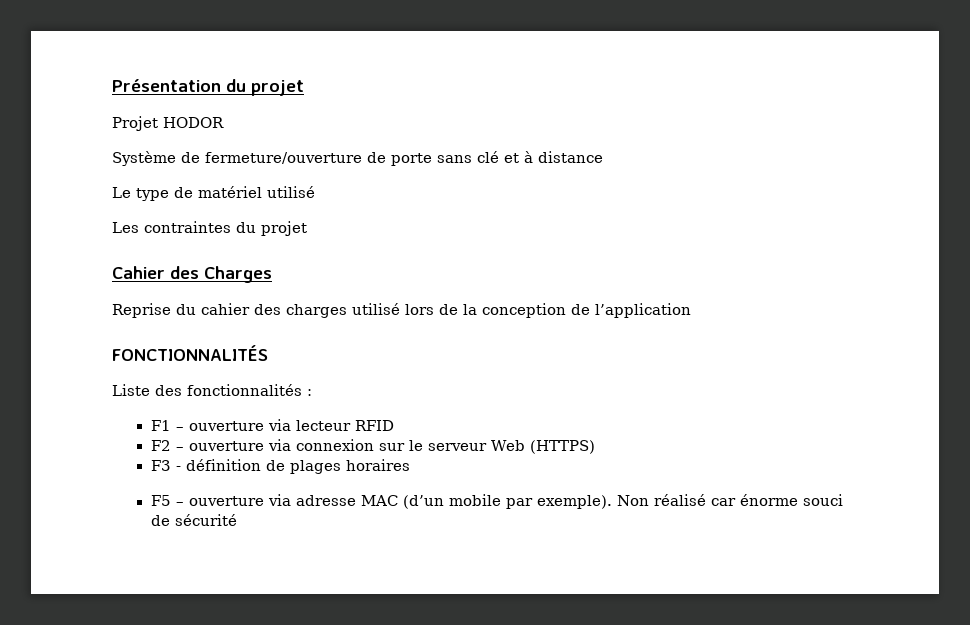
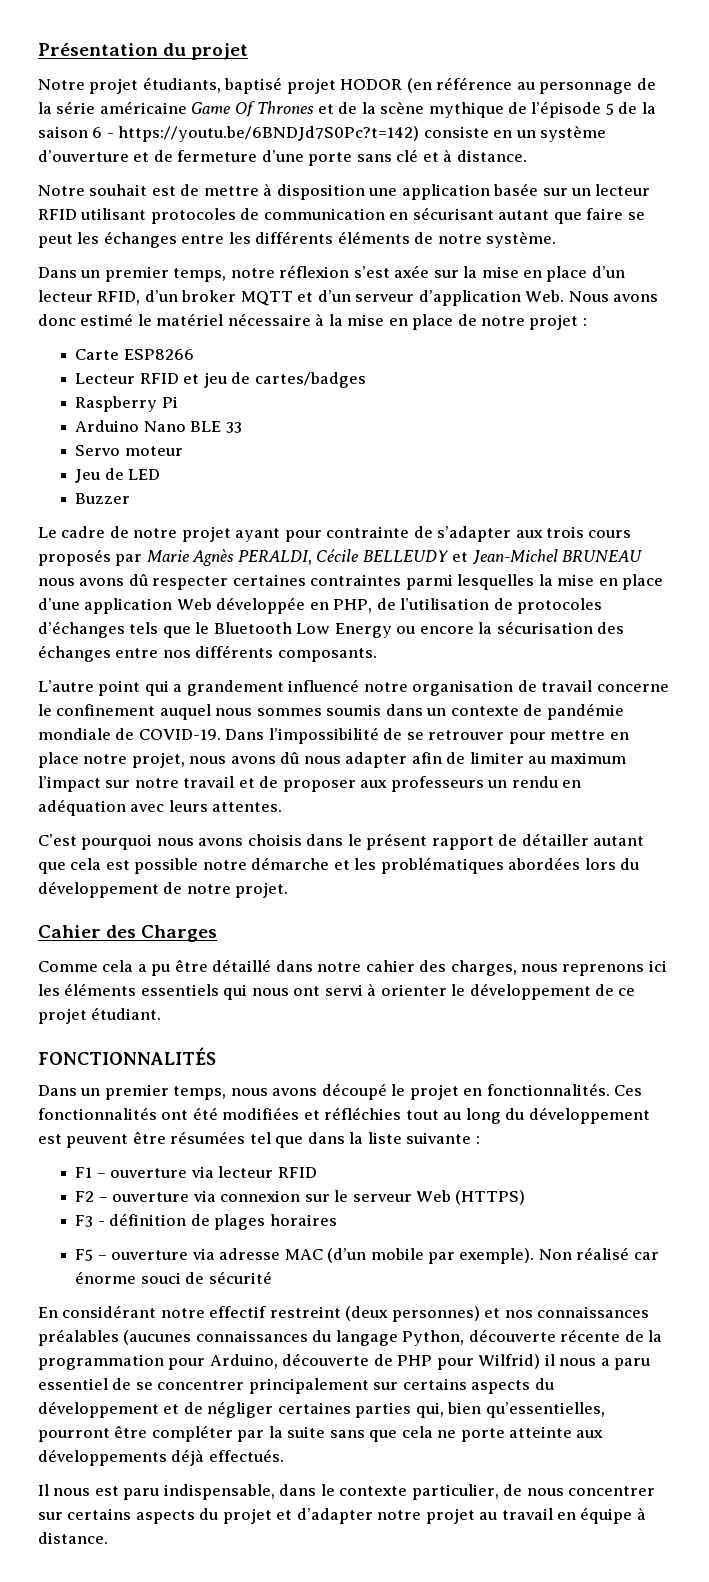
- Projet HODOR
- Système de fermeture/ouverture de porte sans clé et à distance
- Le type de matériel utilisé
- Les contraintes du projet
+ Notre projet étudiants, baptisé projet HODOR (en référence au personnage de la série américaine Game Of Thrones et de la scène mythique de l’épisode 5 de la saison 6 - https://youtu.be/6BNDJd7S0Pc?t=142) consiste en un système d’ouverture et de fermeture d’une porte sans clé et à distance.
+ Notre souhait est de mettre à disposition une application basée sur un lecteur RFID utilisant protocoles de communication en sécurisant autant que faire se peut les échanges entre les différents éléments de notre système.
+ Dans un premier temps, notre réflexion s’est axée sur la mise en place d’un lecteur RFID, d’un broker MQTT et d’un serveur d’application Web. Nous avons donc estimé le matériel nécessaire à la mise en place de notre projet :
+ Carte ESP8266
+ Lecteur RFID et jeu de cartes/badges
+ Raspberry Pi
+ Arduino Nano BLE 33
+ Servo moteur
+ Jeu de LED
+ Buzzer
+ Le cadre de notre projet ayant pour contrainte de s’adapter aux trois cours proposés par Marie Agnès PERALDI, Cécile BELLEUDY et Jean-Michel BRUNEAU nous avons dû respecter certaines contraintes parmi lesquelles la mise en place d’une application Web développée en PHP, de l’utilisation de protocoles d’échanges tels que le Bluetooth Low Energy ou encore la sécurisation des échanges entre nos différents composants.
+ L’autre point qui a grandement influencé notre organisation de travail concerne le confinement auquel nous sommes soumis dans un contexte de pandémie mondiale de COVID-19. Dans l’impossibilité de se retrouver pour mettre en place notre projet, nous avons dû nous adapter afin de limiter au maximum l’impact sur notre travail et de proposer aux professeurs un rendu en adéquation avec leurs attentes.
+ C’est pourquoi nous avons choisis dans le présent rapport de détailler autant que cela est possible notre démarche et les problématiques abordées lors du développement de notre projet.
  Cahier des Charges
- Reprise du cahier des charges utilisé lors de la conception de l’application
+ Comme cela a pu être détaillé dans notre cahier des charges, nous reprenons ici les éléments essentiels qui nous ont servi à orienter le développement de ce projet étudiant.
  FONCTIONNALITÉS
- Liste des fonctionnalités :
+ Dans un premier temps, nous avons découpé le projet en fonctionnalités. Ces fonctionnalités ont été modifiées et réfléchies tout au long du développement est peuvent être résumées tel que dans la liste suivante :
+ En considérant notre effectif restreint (deux personnes) et nos connaissances préalables (aucunes connaissances du langage Python, découverte récente de la programmation pour Arduino, découverte de PHP pour Wilfrid) il nous a paru essentiel de se concentrer principalement sur certains aspects du développement et de négliger certaines parties qui, bien qu’essentielles, pourront être compléter par la suite sans que cela ne porte atteinte aux développements déjà effectués.
+ Il nous est paru indispensable, dans le contexte particulier, de nous concentrer sur certains aspects du projet et d’adapter notre projet au travail en équipe à distance.

